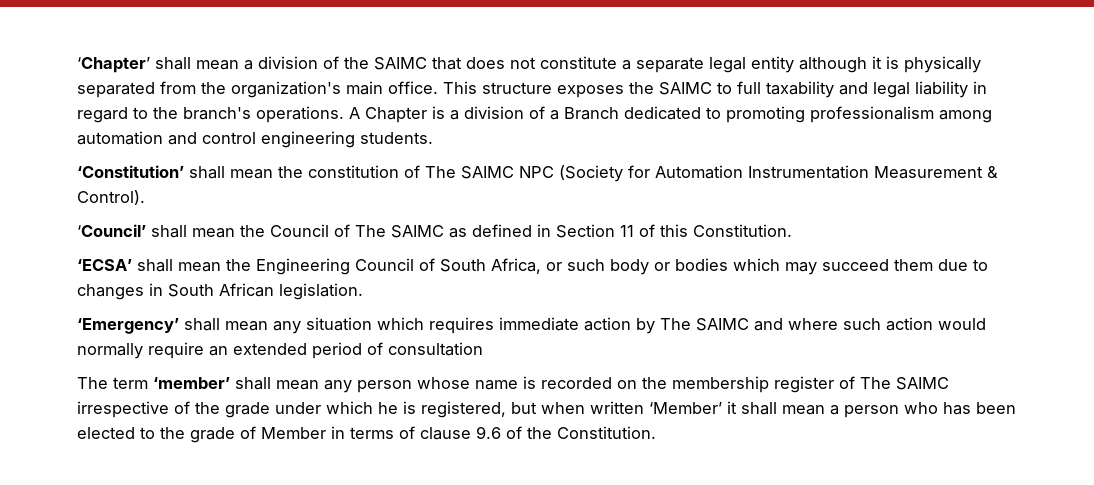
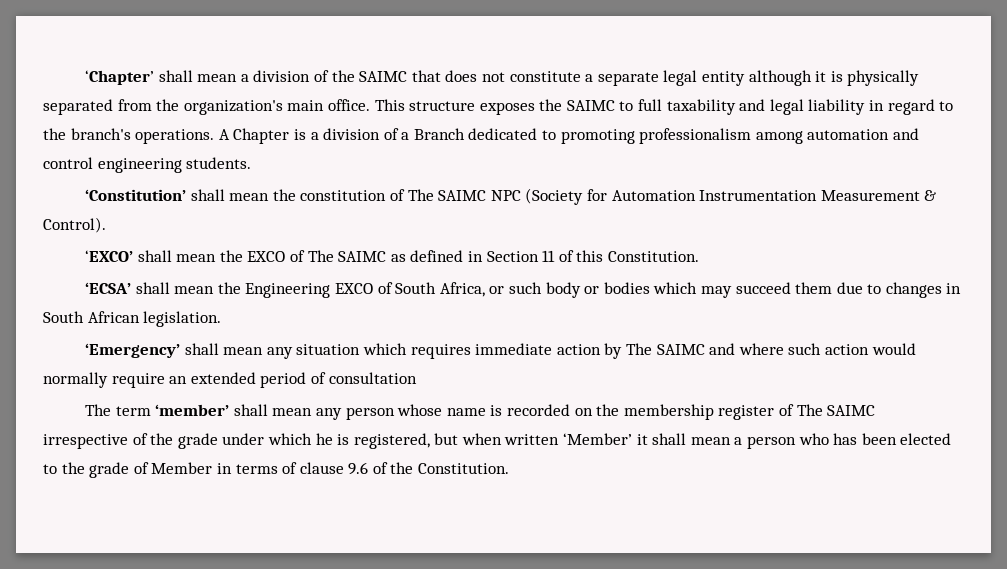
- ‘Council’ shall mean the Council of The SAIMC as defined in Section 11 of this Constitution.
+ ‘EXCO’ shall mean the EXCO of The SAIMC as defined in Section 11 of this Constitution.
- ‘ECSA’ shall mean the Engineering Council of South Africa, or such body or bodies which may succeed them due to changes in South African legislation.
+ ‘ECSA’ shall mean the Engineering EXCO of South Africa, or such body or bodies which may succeed them due to changes in South African legislation.

